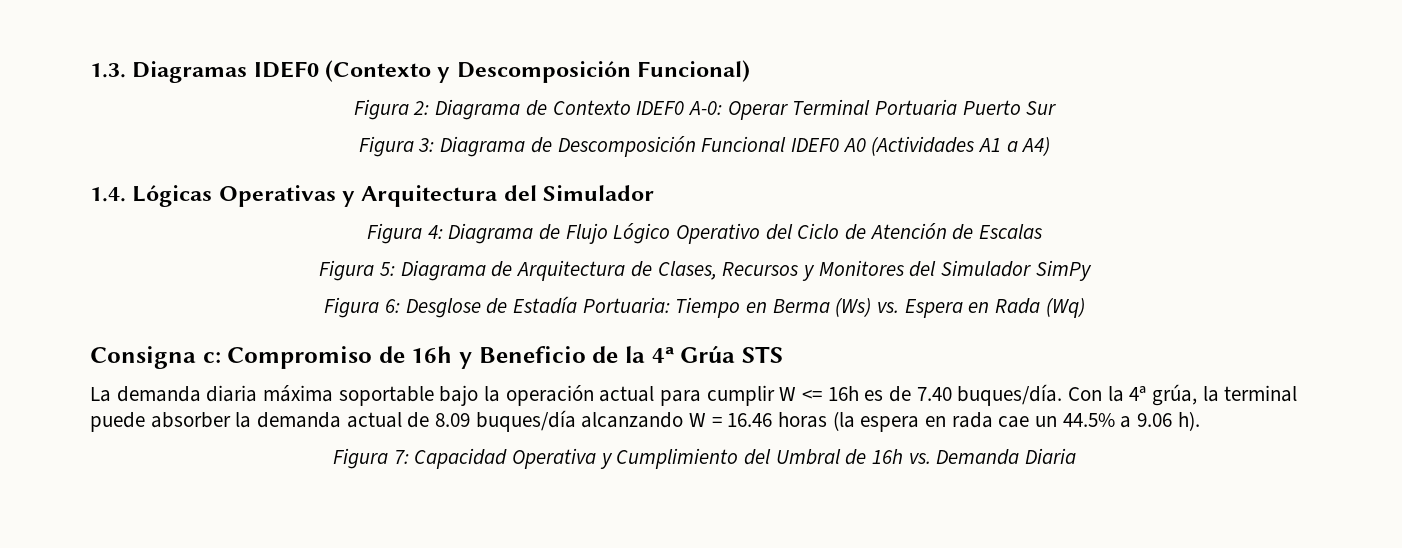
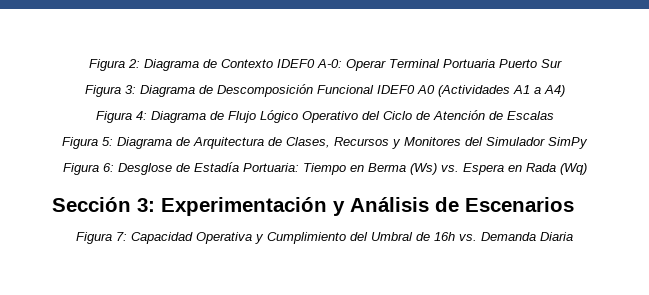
- 1.3. Diagramas IDEF0 (Contexto y Descomposición Funcional)
- 1.4. Lógicas Operativas y Arquitectura del Simulador
- Consigna c: Compromiso de 16h y Beneficio de la 4ª Grúa STS
- La demanda diaria máxima soportable bajo la operación actual para cumplir W <= 16h es de 7.40 buques/día. Con la 4ª grúa, la terminal puede absorber la demanda actual de 8.09 buques/día alcanzando W = 16.46 horas (la espera en rada cae un 44.5% a 9.06 h).
+ Sección 3: Experimentación y Análisis de Escenarios

